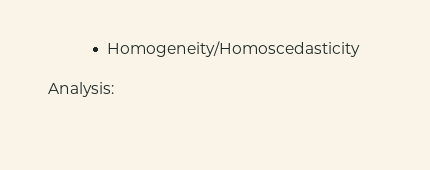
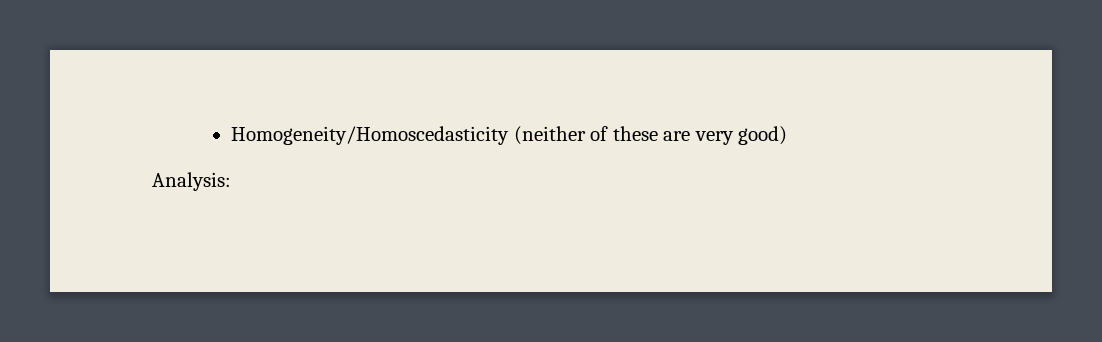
- Homogeneity/Homoscedasticity
+ Homogeneity/Homoscedasticity (neither of these are very good)

